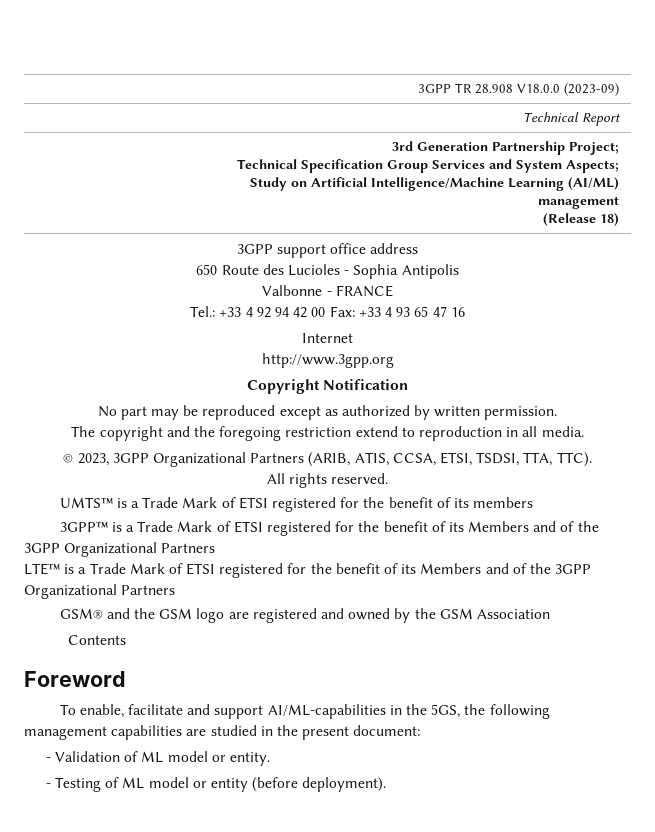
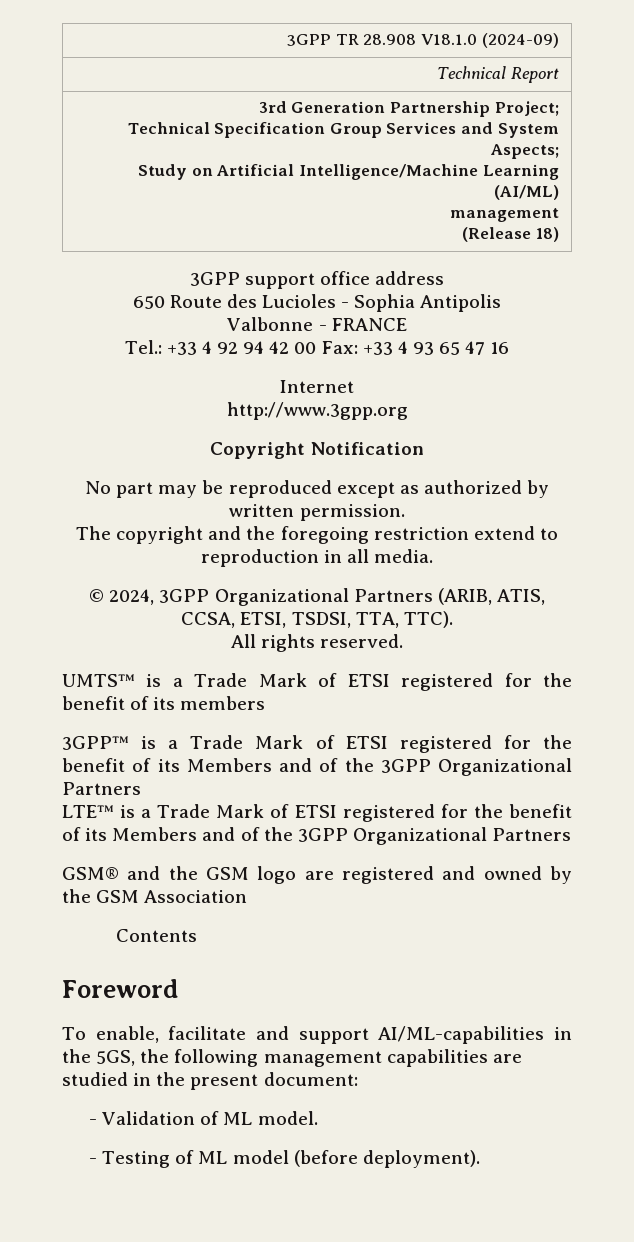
- 3GPP TR 28.908 V18.0.0 (2023-09)
+ 3GPP TR 28.908 V18.1.0 (2024-09)
- © 2023, 3GPP Organizational Partners (ARIB, ATIS, CCSA, ETSI, TSDSI, TTA, TTC).
+ © 2024, 3GPP Organizational Partners (ARIB, ATIS, CCSA, ETSI, TSDSI, TTA, TTC).
- - Validation of ML model or entity.
+ - Validation of ML model.
- - Testing of ML model or entity (before deployment).
+ - Testing of ML model (before deployment).

